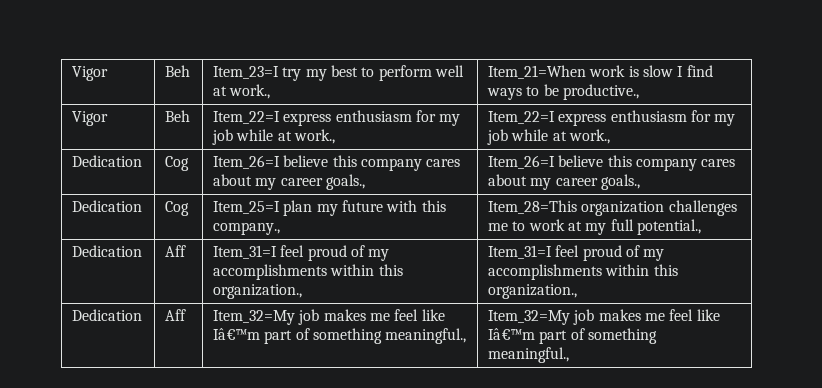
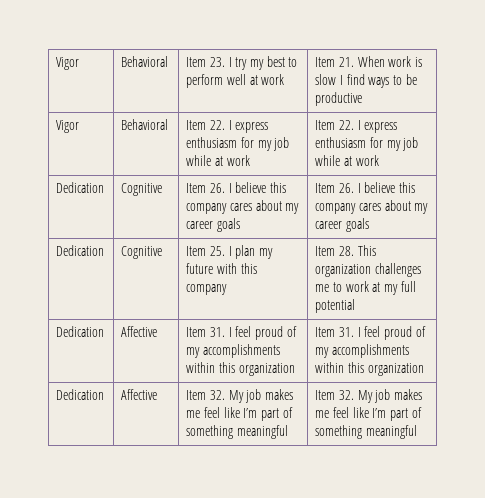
- Vigor | Beh | Item_23=I try my best to perform well at work., | Item_21=When work is slow I find ways to be productive.,
- Vigor | Beh | Item_22=I express enthusiasm for my job while at work., | Item_22=I express enthusiasm for my job while at work.,
- Dedication | Cog | Item_26=I believe this company cares about my career goals., | Item_26=I believe this company cares about my career goals.,
- Dedication | Cog | Item_25=I plan my future with this company., | Item_28=This organization challenges me to work at my full potential.,
- Dedication | Aff | Item_31=I feel proud of my accomplishments within this organization., | Item_31=I feel proud of my accomplishments within this organization.,
- Dedication | Aff | Item_32=My job makes me feel like Iâ€™m part of something meaningful., | Item_32=My job makes me feel like Iâ€™m part of something meaningful.,
+ Vigor | Behavioral | Item 23. I try my best to perform well at work | Item 21. When work is slow I find ways to be productive
+ Vigor | Behavioral | Item 22. I express enthusiasm for my job while at work | Item 22. I express enthusiasm for my job while at work
+ Dedication | Cognitive | Item 26. I believe this company cares about my career goals | Item 26. I believe this company cares about my career goals
+ Dedication | Cognitive | Item 25. I plan my future with this company | Item 28. This organization challenges me to work at my full potential
+ Dedication | Affective | Item 31. I feel proud of my accomplishments within this organization | Item 31. I feel proud of my accomplishments within this organization
+ Dedication | Affective | Item 32. My job makes me feel like I’m part of something meaningful | Item 32. My job makes me feel like I’m part of something meaningful

